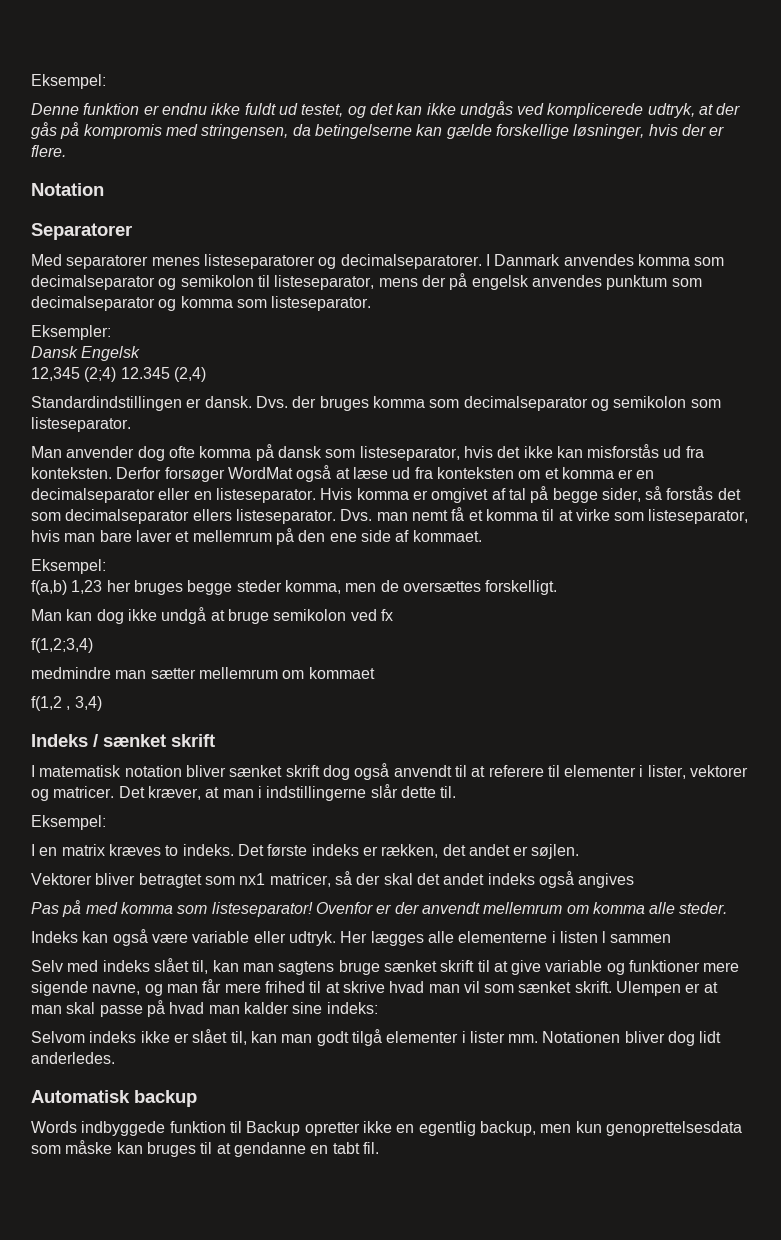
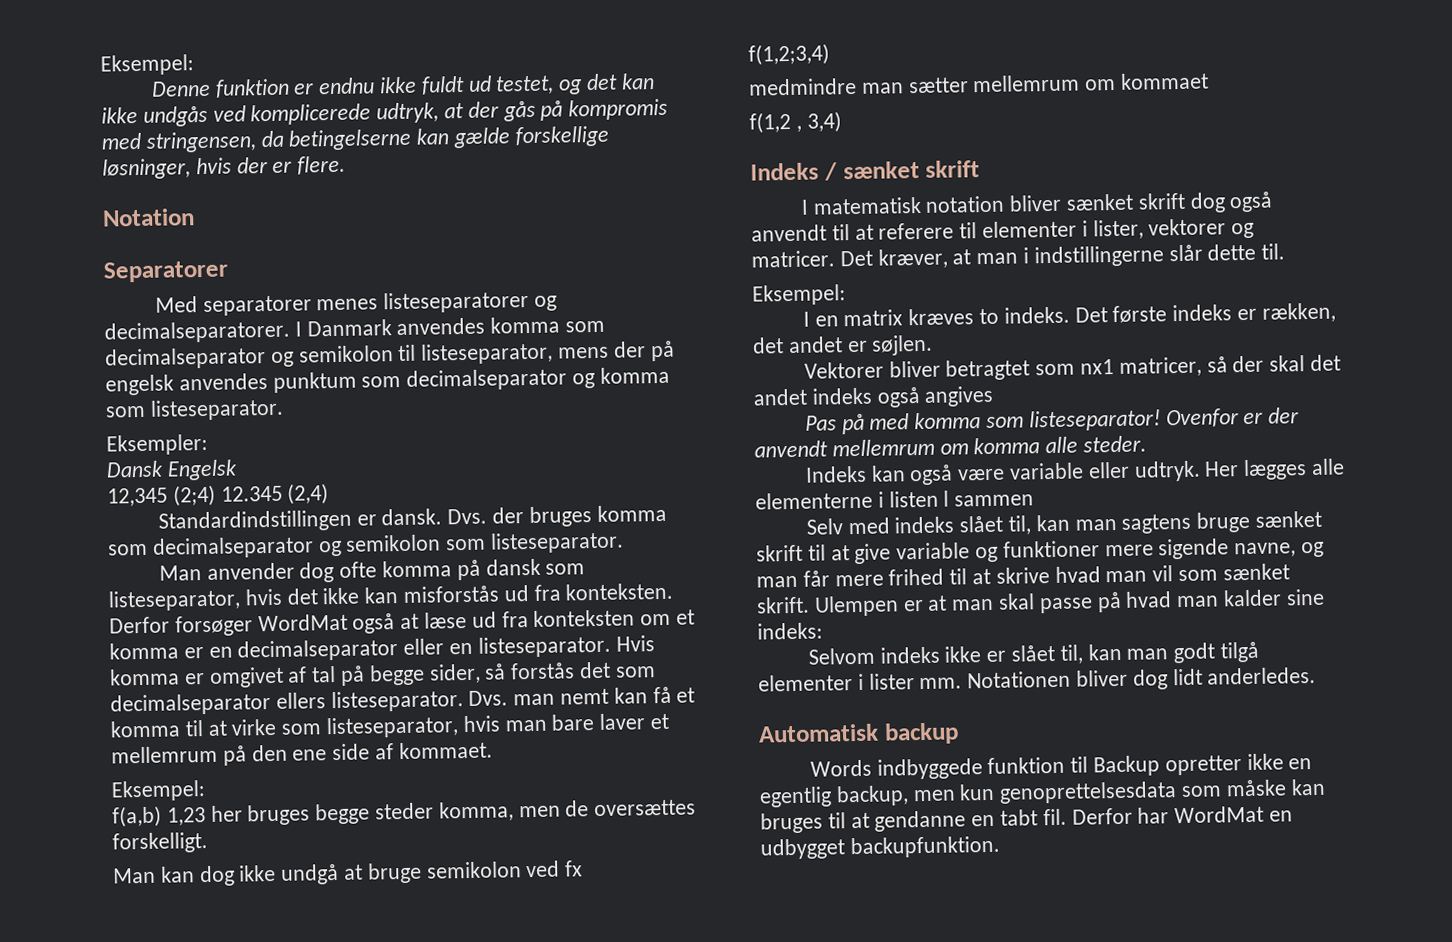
- Dvs. man nemt få et komma til at virke som listeseparator, hvis man bare laver et mellemrum på den ene side af kommaet.
+ Dvs. man nemt kan få et komma til at virke som listeseparator, hvis man bare laver et mellemrum på den ene side af kommaet.
+ Derfor har WordMat en udbygget backupfunktion.

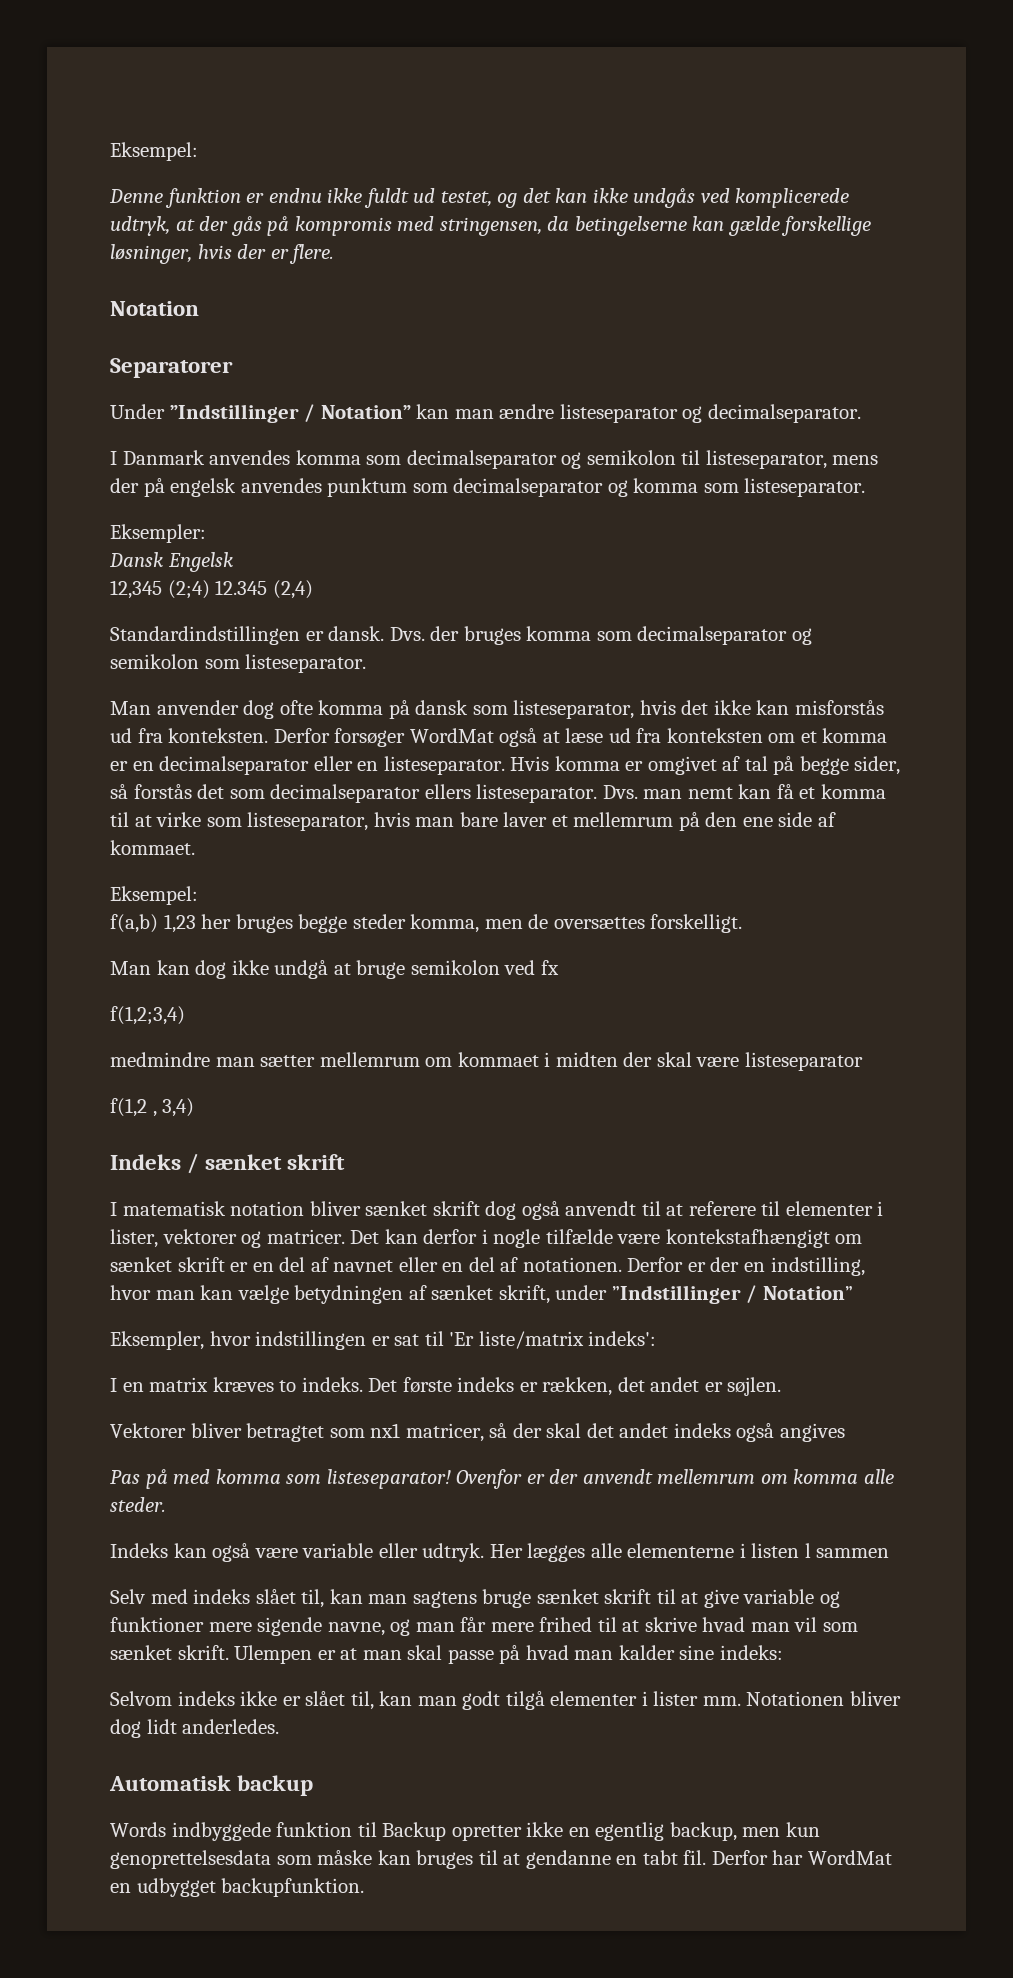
- Med separatorer menes listeseparatorer og decimalseparatorer. I Danmark anvendes komma som decimalseparator og semikolon til listeseparator, mens der på engelsk anvendes punktum som decimalseparator og komma som listeseparator.
+ Under ”Indstillinger / Notation” kan man ændre listeseparator og decimalseparator.
+ I Danmark anvendes komma som decimalseparator og semikolon til listeseparator, mens der på engelsk anvendes punktum som decimalseparator og komma som listeseparator.
- medmindre man sætter mellemrum om kommaet
+ medmindre man sætter mellemrum om kommaet i midten der skal være listeseparator
- Det kræver, at man i indstillingerne slår dette til.
- Eksempel:
+ Det kan derfor i nogle tilfælde være kontekstafhængigt om sænket skrift er en del af navnet eller en del af notationen. Derfor er der en indstilling, hvor man kan vælge betydningen af sænket skrift, under ”Indstillinger / Notation”
+ Eksempler, hvor indstillingen er sat til 'Er liste/matrix indeks':

